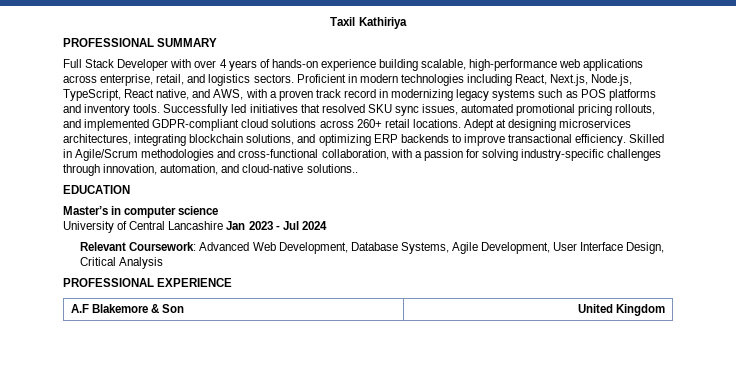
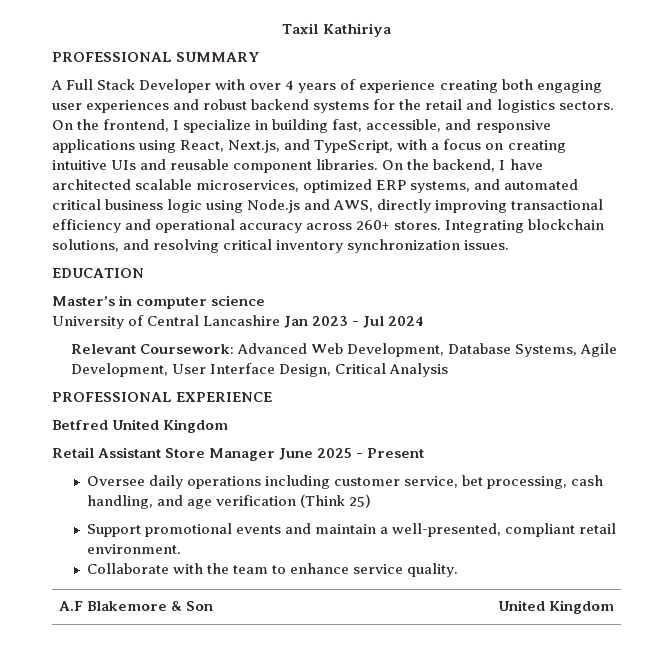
- Full Stack Developer with over 4 years of hands-on experience building scalable, high-performance web applications across enterprise, retail, and logistics sectors. Proficient in modern technologies including React, Next.js, Node.js, TypeScript, React native, and AWS, with a proven track record in modernizing legacy systems such as POS platforms and inventory tools. Successfully led initiatives that resolved SKU sync issues, automated promotional pricing rollouts, and implemented GDPR-compliant cloud solutions across 260+ retail locations. Adept at designing microservices architectures, integrating blockchain solutions, and optimizing ERP backends to improve transactional efficiency. Skilled in Agile/Scrum methodologies and cross-functional collaboration, with a passion for solving industry-specific challenges through innovation, automation, and cloud-native solutions..
+ A Full Stack Developer with over 4 years of experience creating both engaging user experiences and robust backend systems for the retail and logistics sectors. On the frontend, I specialize in building fast, accessible, and responsive applications using React, Next.js, and TypeScript, with a focus on creating intuitive UIs and reusable component libraries. On the backend, I have architected scalable microservices, optimized ERP systems, and automated critical business logic using Node.js and AWS, directly improving transactional efficiency and operational accuracy across 260+ stores. Integrating blockchain solutions, and resolving critical inventory synchronization issues.
+ Betfred United Kingdom
+ Retail Assistant Store Manager June 2025 - Present
+ Oversee daily operations including customer service, bet processing, cash handling, and age verification (Think 25)
+ Support promotional events and maintain a well-presented, compliant retail environment.
+ Collaborate with the team to enhance service quality.

